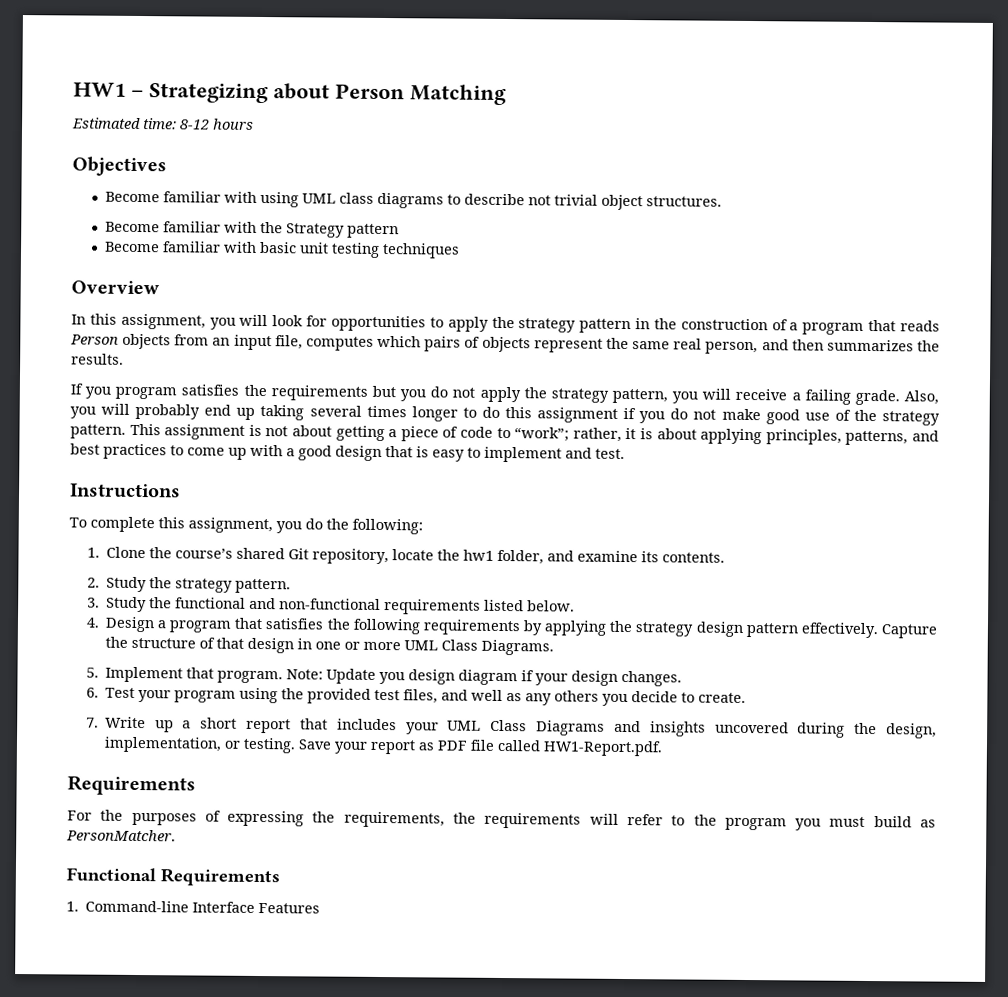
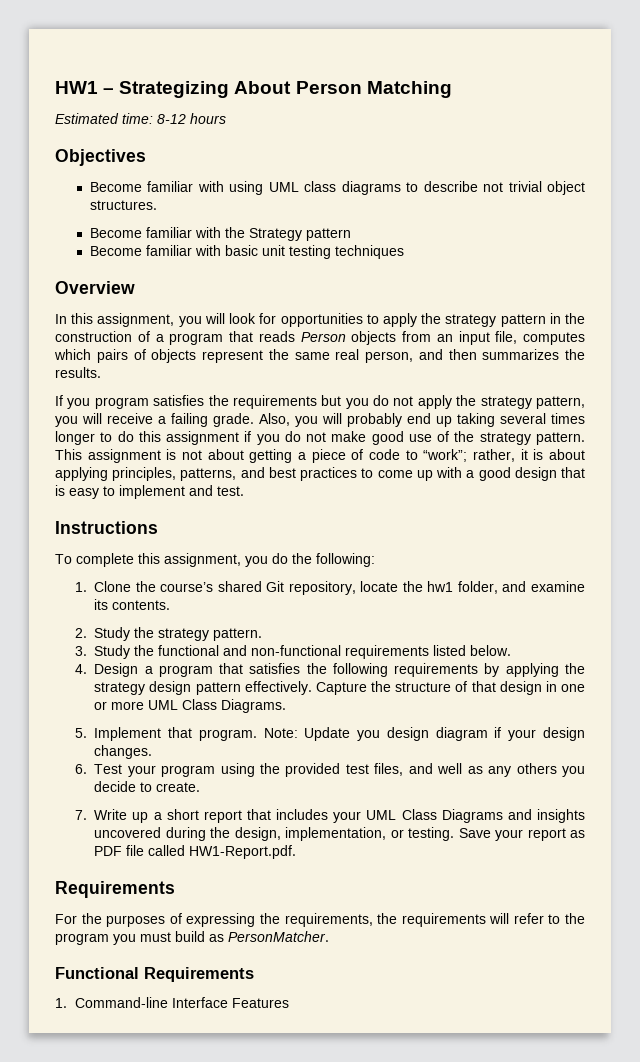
- HW1 – Strategizing about Person Matching
+ HW1 – Strategizing About Person Matching

